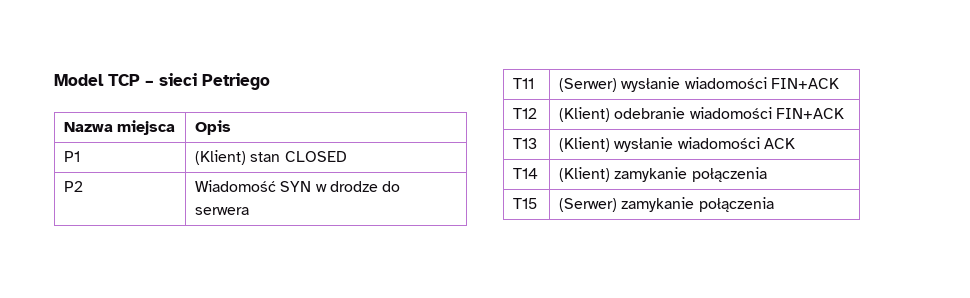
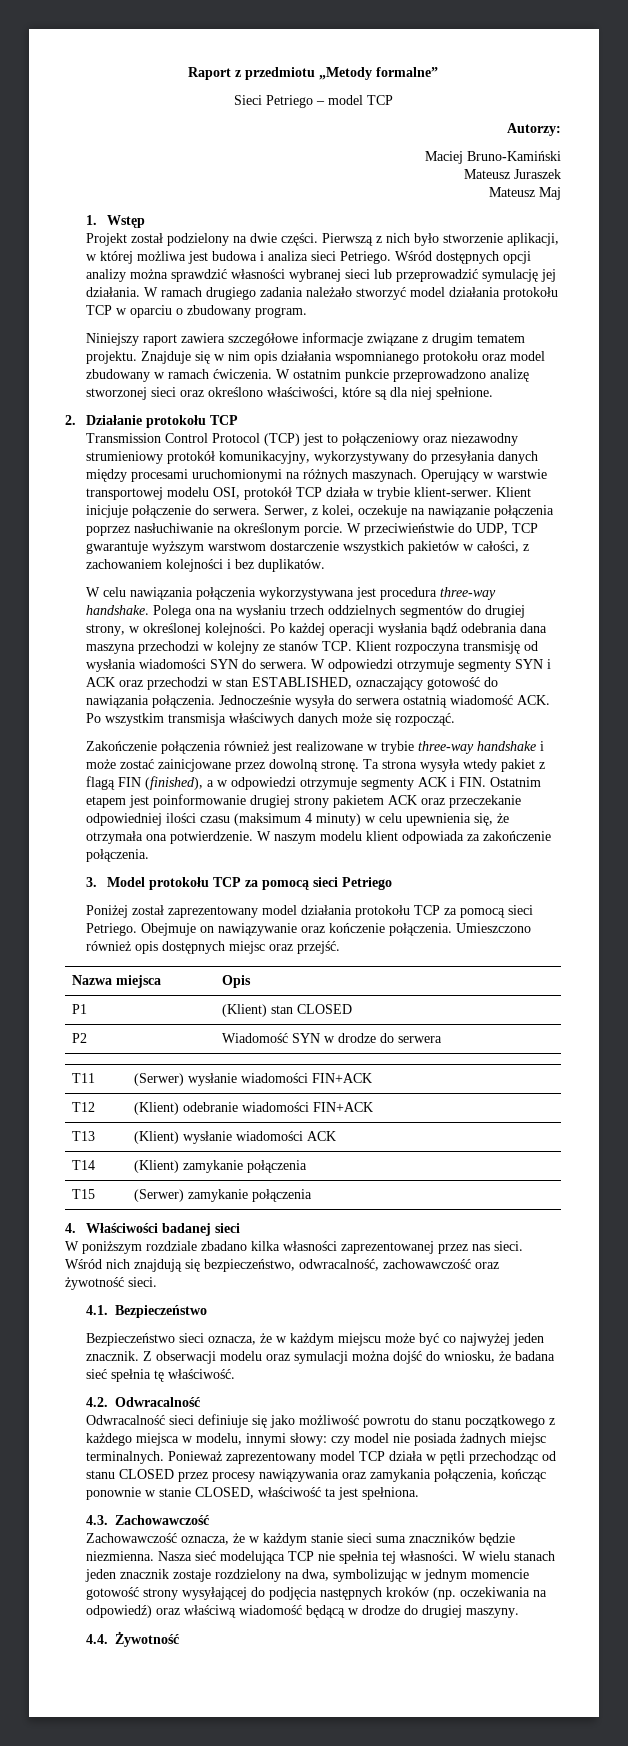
- Model TCP – sieci Petriego
+ Raport z przedmiotu „Metody formalne”
+ Sieci Petriego – model TCP
+ Autorzy:
+ Maciej Bruno-Kamiński
+ Mateusz Juraszek
+ Mateusz Maj
+ 1. Wstęp
+ Projekt został podzielony na dwie części. Pierwszą z nich było stworzenie aplikacji, w której możliwa jest budowa i analiza sieci Petriego. Wśród dostępnych opcji analizy można sprawdzić własności wybranej sieci lub przeprowadzić symulację jej działania. W ramach drugiego zadania należało stworzyć model działania protokołu TCP w oparciu o zbudowany program.
+ Niniejszy raport zawiera szczegółowe informacje związane z drugim tematem projektu. Znajduje się w nim opis działania wspomnianego protokołu oraz model zbudowany w ramach ćwiczenia. W ostatnim punkcie przeprowadzono analizę stworzonej sieci oraz określono właściwości, które są dla niej spełnione.
+ 2. Działanie protokołu TCP
+ Transmission Control Protocol (TCP) jest to połączeniowy oraz niezawodny strumieniowy protokół komunikacyjny, wykorzystywany do przesyłania danych między procesami uruchomionymi na różnych maszynach. Operujący w warstwie transportowej modelu OSI, protokół TCP działa w trybie klient-serwer. Klient inicjuje połączenie do serwera. Serwer, z kolei, oczekuje na nawiązanie połączenia poprzez nasłuchiwanie na określonym porcie. W przeciwieństwie do UDP, TCP gwarantuje wyższym warstwom dostarczenie wszystkich pakietów w całości, z zachowaniem kolejności i bez duplikatów.
+ W celu nawiązania połączenia wykorzystywana jest procedura three-way handshake. Polega ona na wysłaniu trzech oddzielnych segmentów do drugiej strony, w określonej kolejności. Po każdej operacji wysłania bądź odebrania dana maszyna przechodzi w kolejny ze stanów TCP. Klient rozpoczyna transmisję od wysłania wiadomości SYN do serwera. W odpowiedzi otrzymuje segmenty SYN i ACK oraz przechodzi w stan ESTABLISHED, oznaczający gotowość do nawiązania połączenia. Jednocześnie wysyła do serwera ostatnią wiadomość ACK. Po wszystkim transmisja właściwych danych może się rozpocząć.
+ Zakończenie połączenia również jest realizowane w trybie three-way handshake i może zostać zainicjowane przez dowolną stronę. Ta strona wysyła wtedy pakiet z flagą FIN (finished), a w odpowiedzi otrzymuje segmenty ACK i FIN. Ostatnim etapem jest poinformowanie drugiej strony pakietem ACK oraz przeczekanie odpowiedniej ilości czasu (maksimum 4 minuty) w celu upewnienia się, że otrzymała ona potwierdzenie. W naszym modelu klient odpowiada za zakończenie połączenia.
+ 3. Model protokołu TCP za pomocą sieci Petriego
+ Poniżej został zaprezentowany model działania protokołu TCP za pomocą sieci Petriego. Obejmuje on nawiązywanie oraz kończenie połączenia. Umieszczono również opis dostępnych miejsc oraz przejść.
+ 4. Właściwości badanej sieci
+ W poniższym rozdziale zbadano kilka własności zaprezentowanej przez nas sieci. Wśród nich znajdują się bezpieczeństwo, odwracalność, zachowawczość oraz żywotność sieci.
+ 4.1. Bezpieczeństwo
+ Bezpieczeństwo sieci oznacza, że w każdym miejscu może być co najwyżej jeden znacznik. Z obserwacji modelu oraz symulacji można dojść do wniosku, że badana sieć spełnia tę właściwość.
+ 4.2. Odwracalność
+ Odwracalność sieci definiuje się jako możliwość powrotu do stanu początkowego z każdego miejsca w modelu, innymi słowy: czy model nie posiada żadnych miejsc terminalnych. Ponieważ zaprezentowany model TCP działa w pętli przechodząc od stanu CLOSED przez procesy nawiązywania oraz zamykania połączenia, kończąc ponownie w stanie CLOSED, właściwość ta jest spełniona.
+ 4.3. Zachowawczość
+ Zachowawczość oznacza, że w każdym stanie sieci suma znaczników będzie niezmienna. Nasza sieć modelująca TCP nie spełnia tej własności. W wielu stanach jeden znacznik zostaje rozdzielony na dwa, symbolizując w jednym momencie gotowość strony wysyłającej do podjęcia następnych kroków (np. oczekiwania na odpowiedź) oraz właściwą wiadomość będącą w drodze do drugiej maszyny.
+ 4.4. Żywotność

